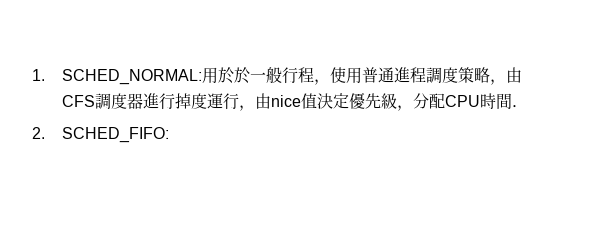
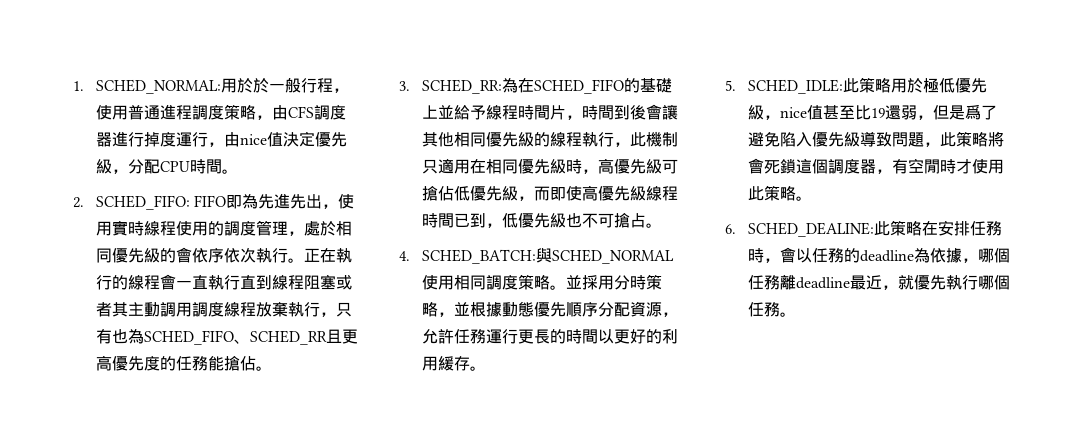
- 1. SCHED_NORMAL:用於於一般行程，使用普通進程調度策略，由CFS調度器進行掉度運行，由nice值決定優先級，分配CPU時間．
+ 1. SCHED_NORMAL:用於於一般行程，使用普通進程調度策略，由CFS調度器進行掉度運行，由nice值決定優先級，分配CPU時間。
- 2. SCHED_FIFO:
+ 2. SCHED_FIFO: FIFO即為先進先出，使用實時線程使用的調度管理，處於相同優先級的會依序依次執行。正在執行的線程會一直執行直到線程阻塞或者其主動調用調度線程放棄執行，只有也為SCHED_FIFO、SCHED_RR且更高優先度的任務能搶佔。
+ 3. SCHED_RR:為在SCHED_FIFO的基礎上並給予線程時間片，時間到後會讓其他相同優先級的線程執行，此機制只適用在相同優先級時，高優先級可搶佔低優先級，而即使高優先級線程時間已到，低優先級也不可搶占。
+ 4. SCHED_BATCH:與SCHED_NORMAL使用相同調度策略。並採用分時策略，並根據動態優先順序分配資源，允許任務運行更長的時間以更好的利用緩存。
+ 5. SCHED_IDLE:此策略用於極低優先級，nice值甚至比19還弱，但是爲了避免陷入優先級導致問題，此策略將會死鎖這個調度器，有空閒時才使用此策略。
+ 6. SCHED_DEALINE:此策略在安排任務時，會以任務的deadline為依據，哪個任務離deadline最近，就優先執行哪個任務。

